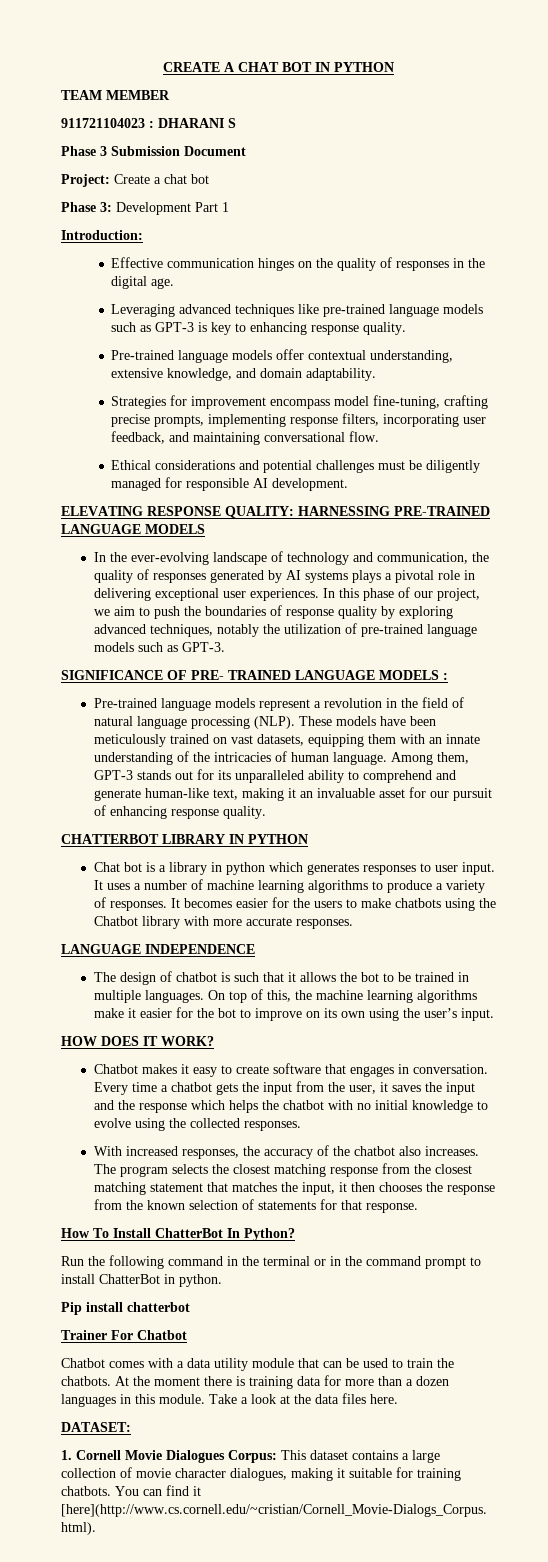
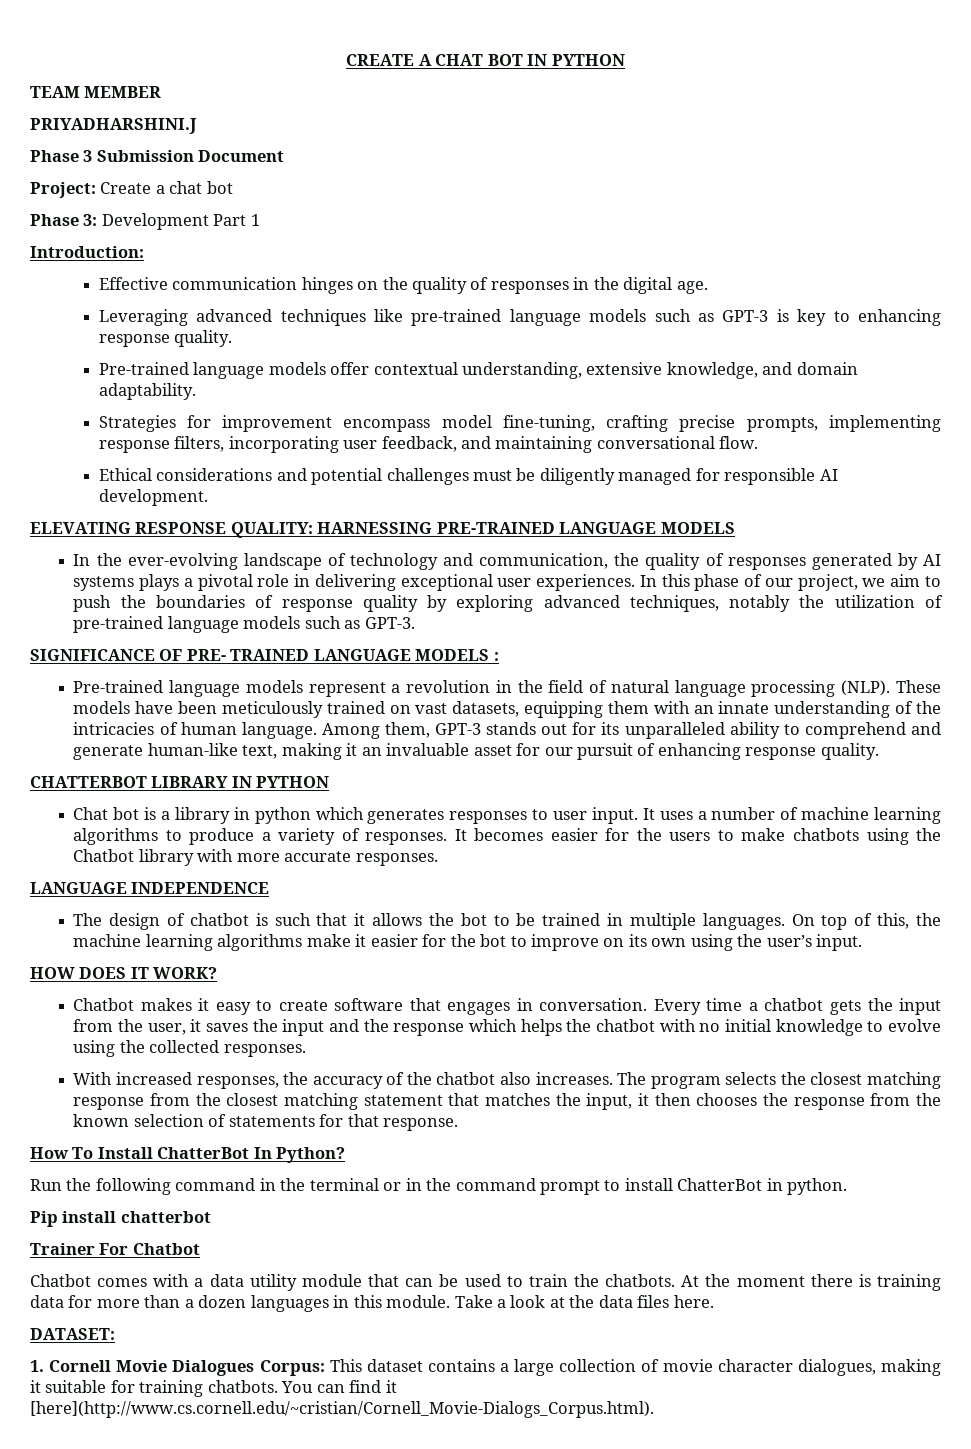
- 911721104023 : DHARANI S
+ PRIYADHARSHINI.J

